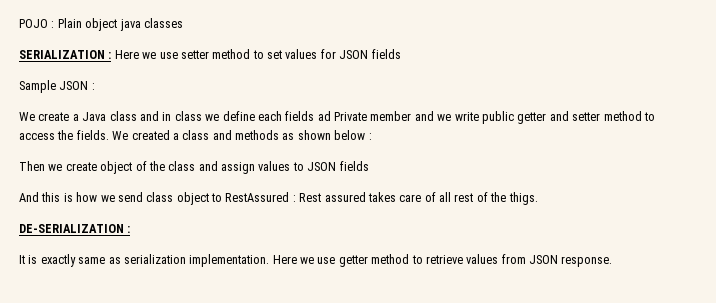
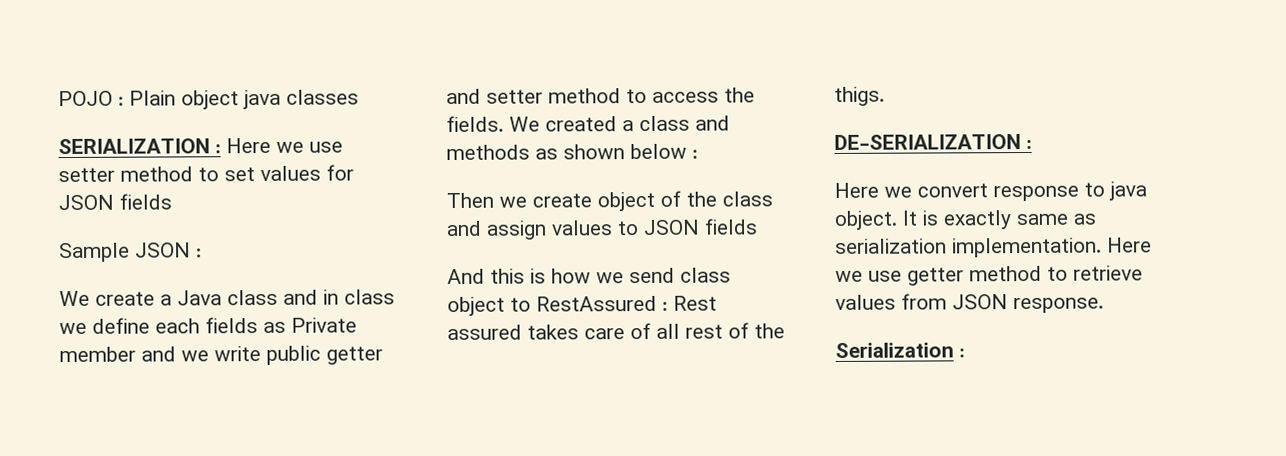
- We create a Java class and in class we define each fields ad Private member and we write public getter and setter method to access the fields.
+ We create a Java class and in class we define each fields as Private member and we write public getter and setter method to access the fields.
+ Here we convert response to java object.
+ Serialization :

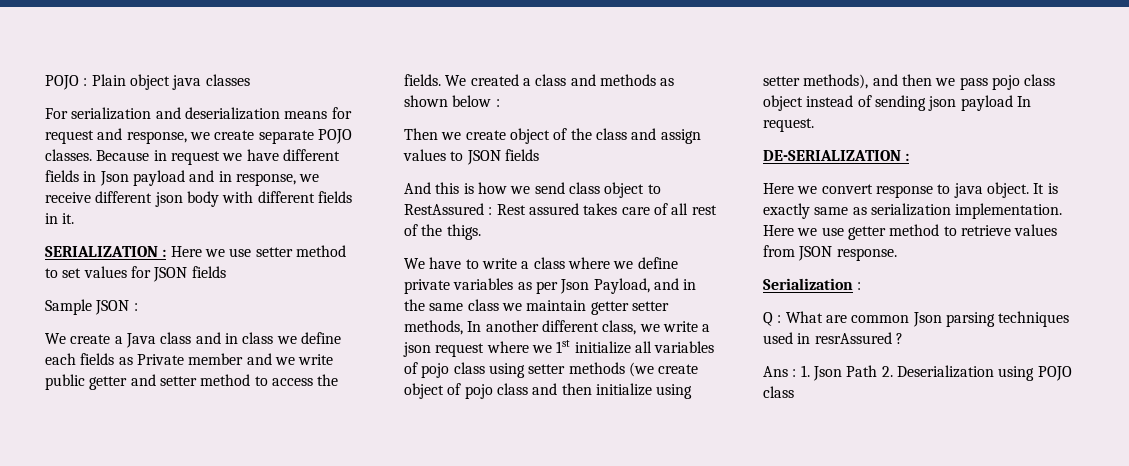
+ For serialization and deserialization means for request and response, we create separate POJO classes. Because in request we have different fields in Json payload and in response, we receive different json body with different fields in it.
+ We have to write a class where we define private variables as per Json Payload, and in the same class we maintain getter setter methods, In another different class, we write a json request where we 1st initialize all variables of pojo class using setter methods (we create object of pojo class and then initialize using setter methods), and then we pass pojo class object instead of sending json payload In request.
+ Q : What are common Json parsing techniques used in resrAssured ?
+ Ans : 1. Json Path 2. Deserialization using POJO class

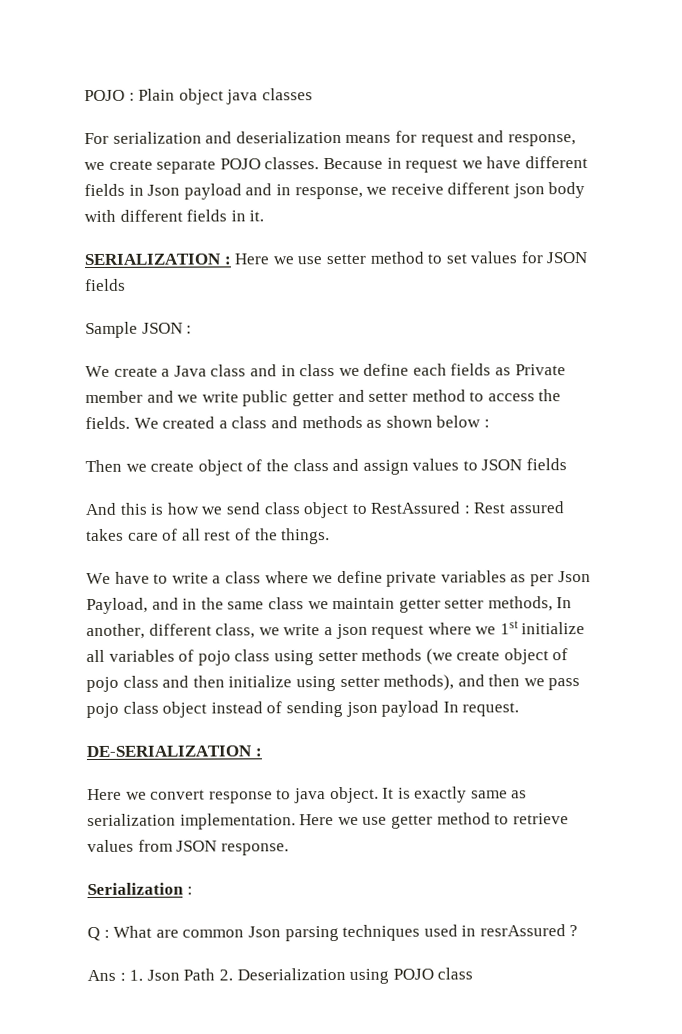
- And this is how we send class object to RestAssured : Rest assured takes care of all rest of the thigs.
+ And this is how we send class object to RestAssured : Rest assured takes care of all rest of the things.
- We have to write a class where we define private variables as per Json Payload, and in the same class we maintain getter setter methods, In another different class, we write a json request where we 1st initialize all variables of pojo class using setter methods (we create object of pojo class and then initialize using setter methods), and then we pass pojo class object instead of sending json payload In request.
+ We have to write a class where we define private variables as per Json Payload, and in the same class we maintain getter setter methods, In another, different class, we write a json request where we 1st initialize all variables of pojo class using setter methods (we create object of pojo class and then initialize using setter methods), and then we pass pojo class object instead of sending json payload In request.

